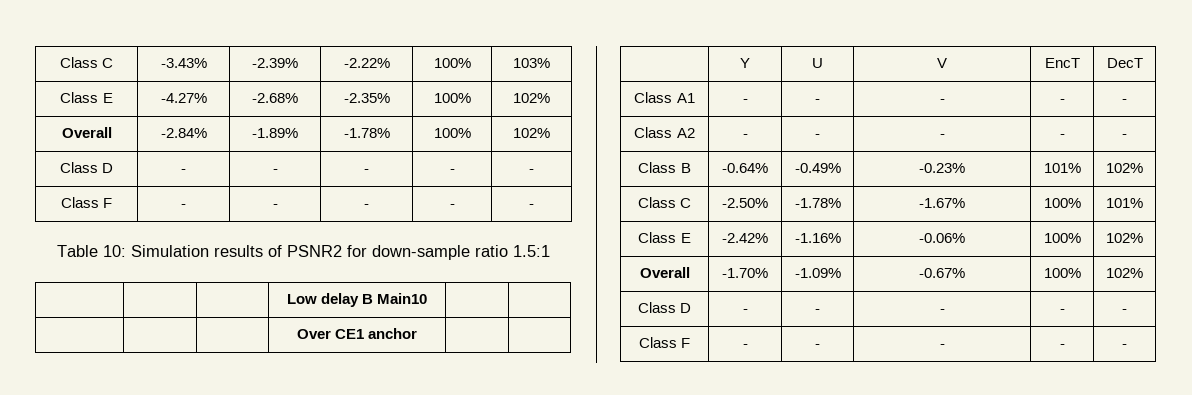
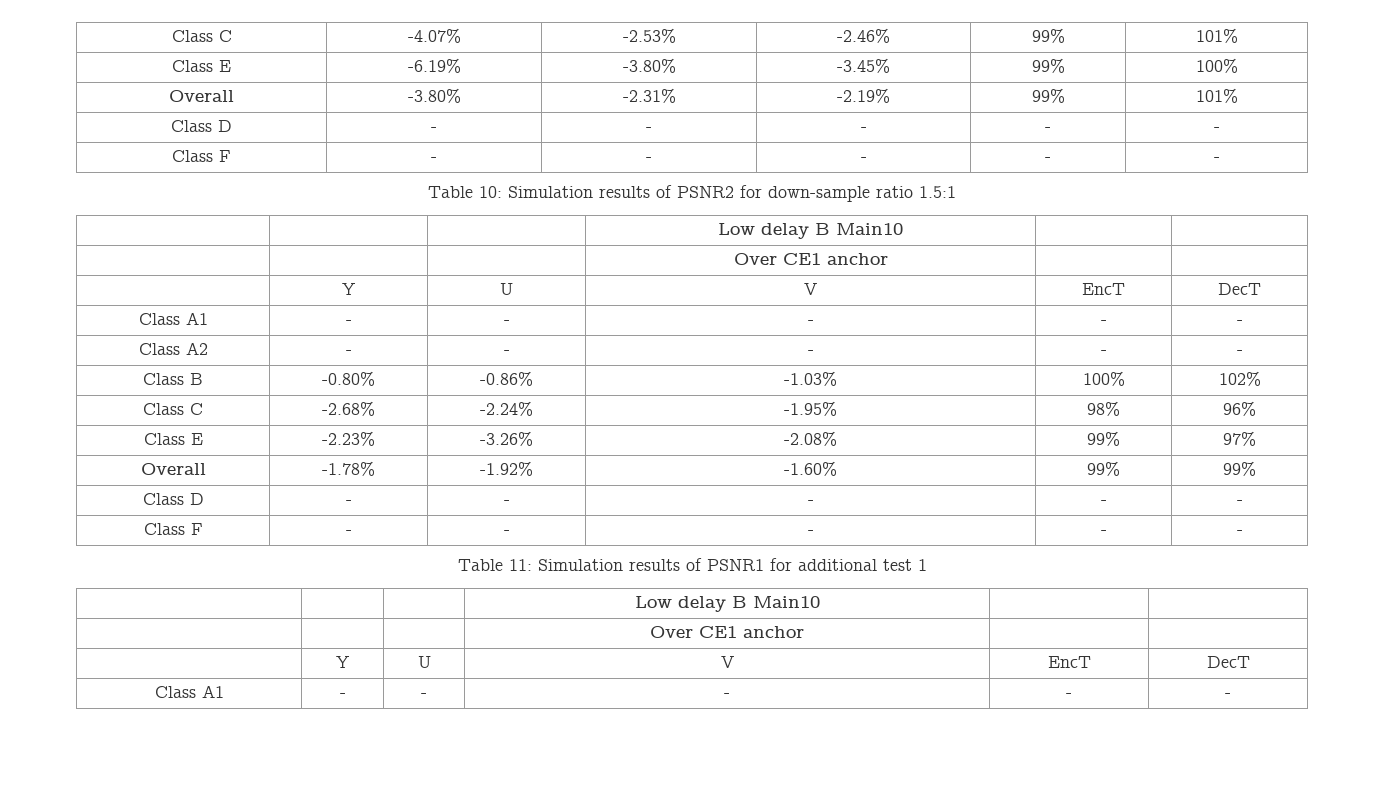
- Class C | -3.43% | -2.39% | -2.22% | 100% | 103%
- Class E | -4.27% | -2.68% | -2.35% | 100% | 102%
- Overall | -2.84% | -1.89% | -1.78% | 100% | 102%
+ Class C | -4.07% | -2.53% | -2.46% | 99% | 101%
+ Class E | -6.19% | -3.80% | -3.45% | 99% | 100%
+ Overall | -3.80% | -2.31% | -2.19% | 99% | 101%
- Class B | -0.64% | -0.49% | -0.23% | 101% | 102%
+ Class B | -0.80% | -0.86% | -1.03% | 100% | 102%
- Class C | -2.50% | -1.78% | -1.67% | 100% | 101%
- Class E | -2.42% | -1.16% | -0.06% | 100% | 102%
- Overall | -1.70% | -1.09% | -0.67% | 100% | 102%
+ Class C | -2.68% | -2.24% | -1.95% | 98% | 96%
+ Class E | -2.23% | -3.26% | -2.08% | 99% | 97%
+ Overall | -1.78% | -1.92% | -1.60% | 99% | 99%
+ Table 11: Simulation results of PSNR1 for additional test 1
+ | | | Low delay B Main10 | |
+ | | | Over CE1 anchor | |
+ | Y | U | V | EncT | DecT
+ Class A1 | - | - | - | - | -

